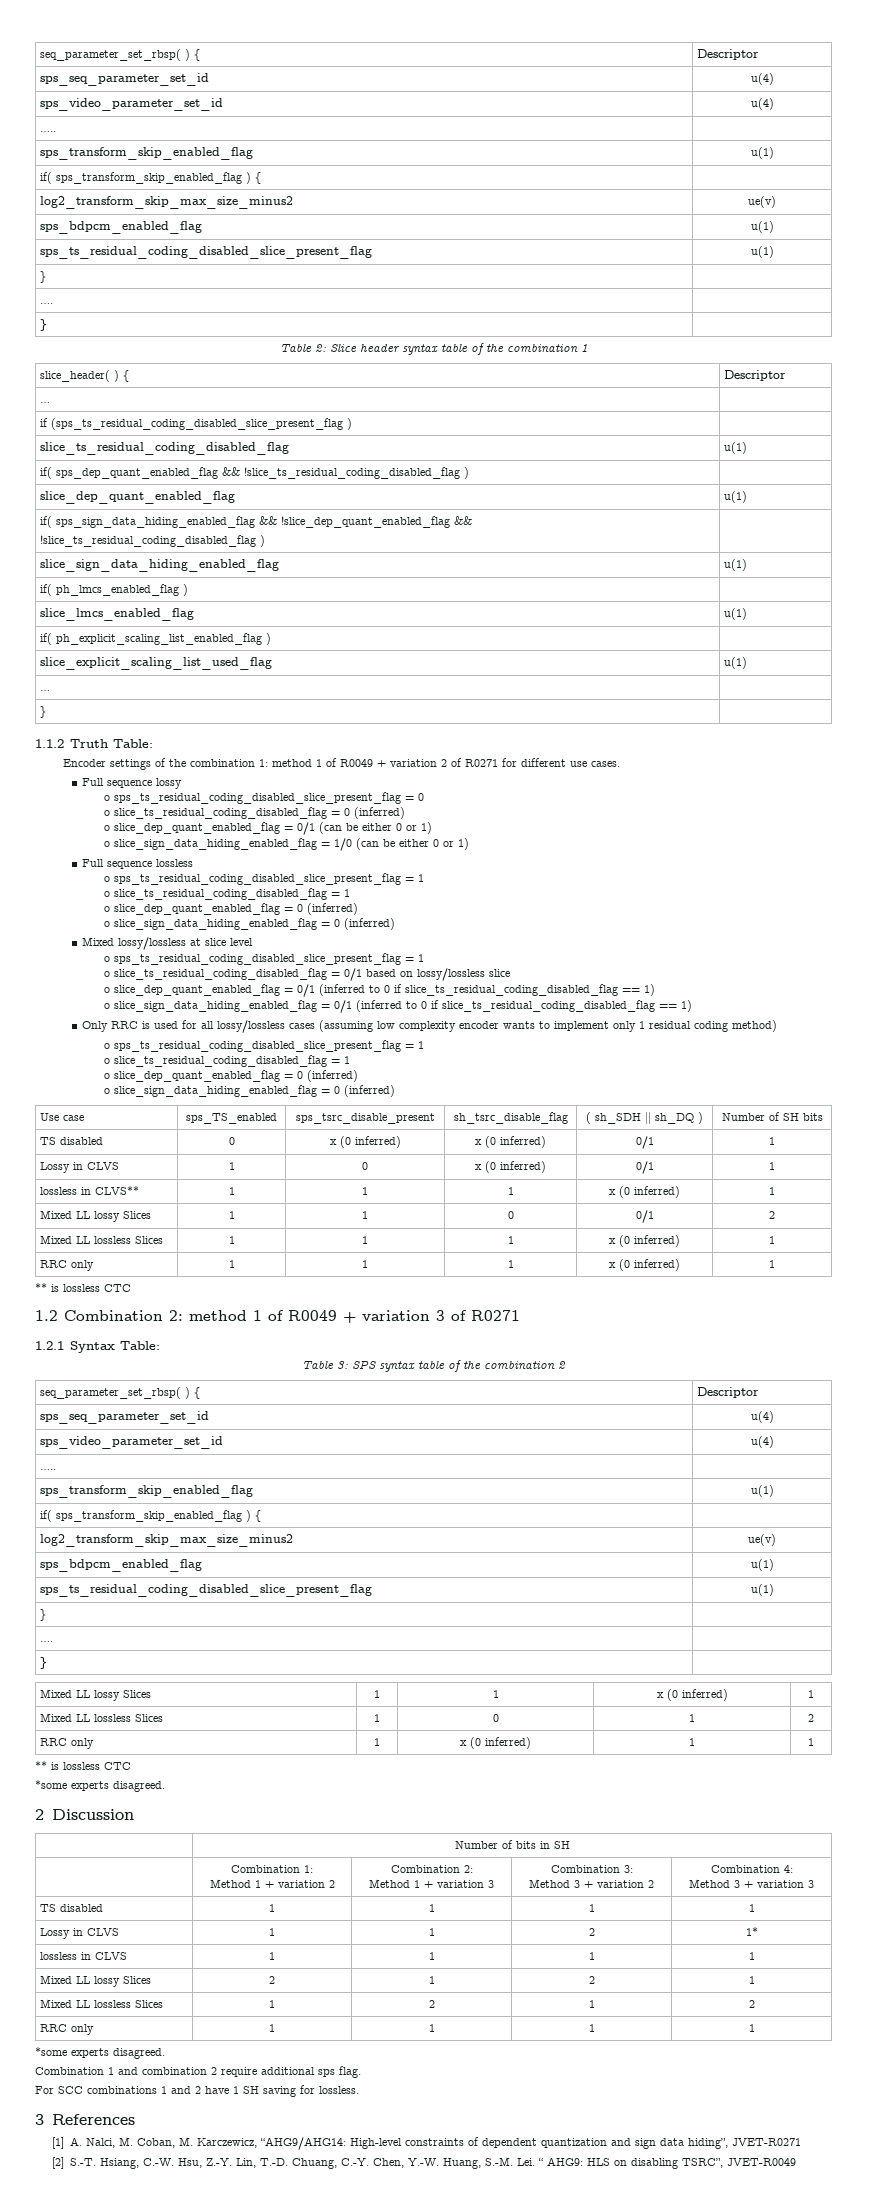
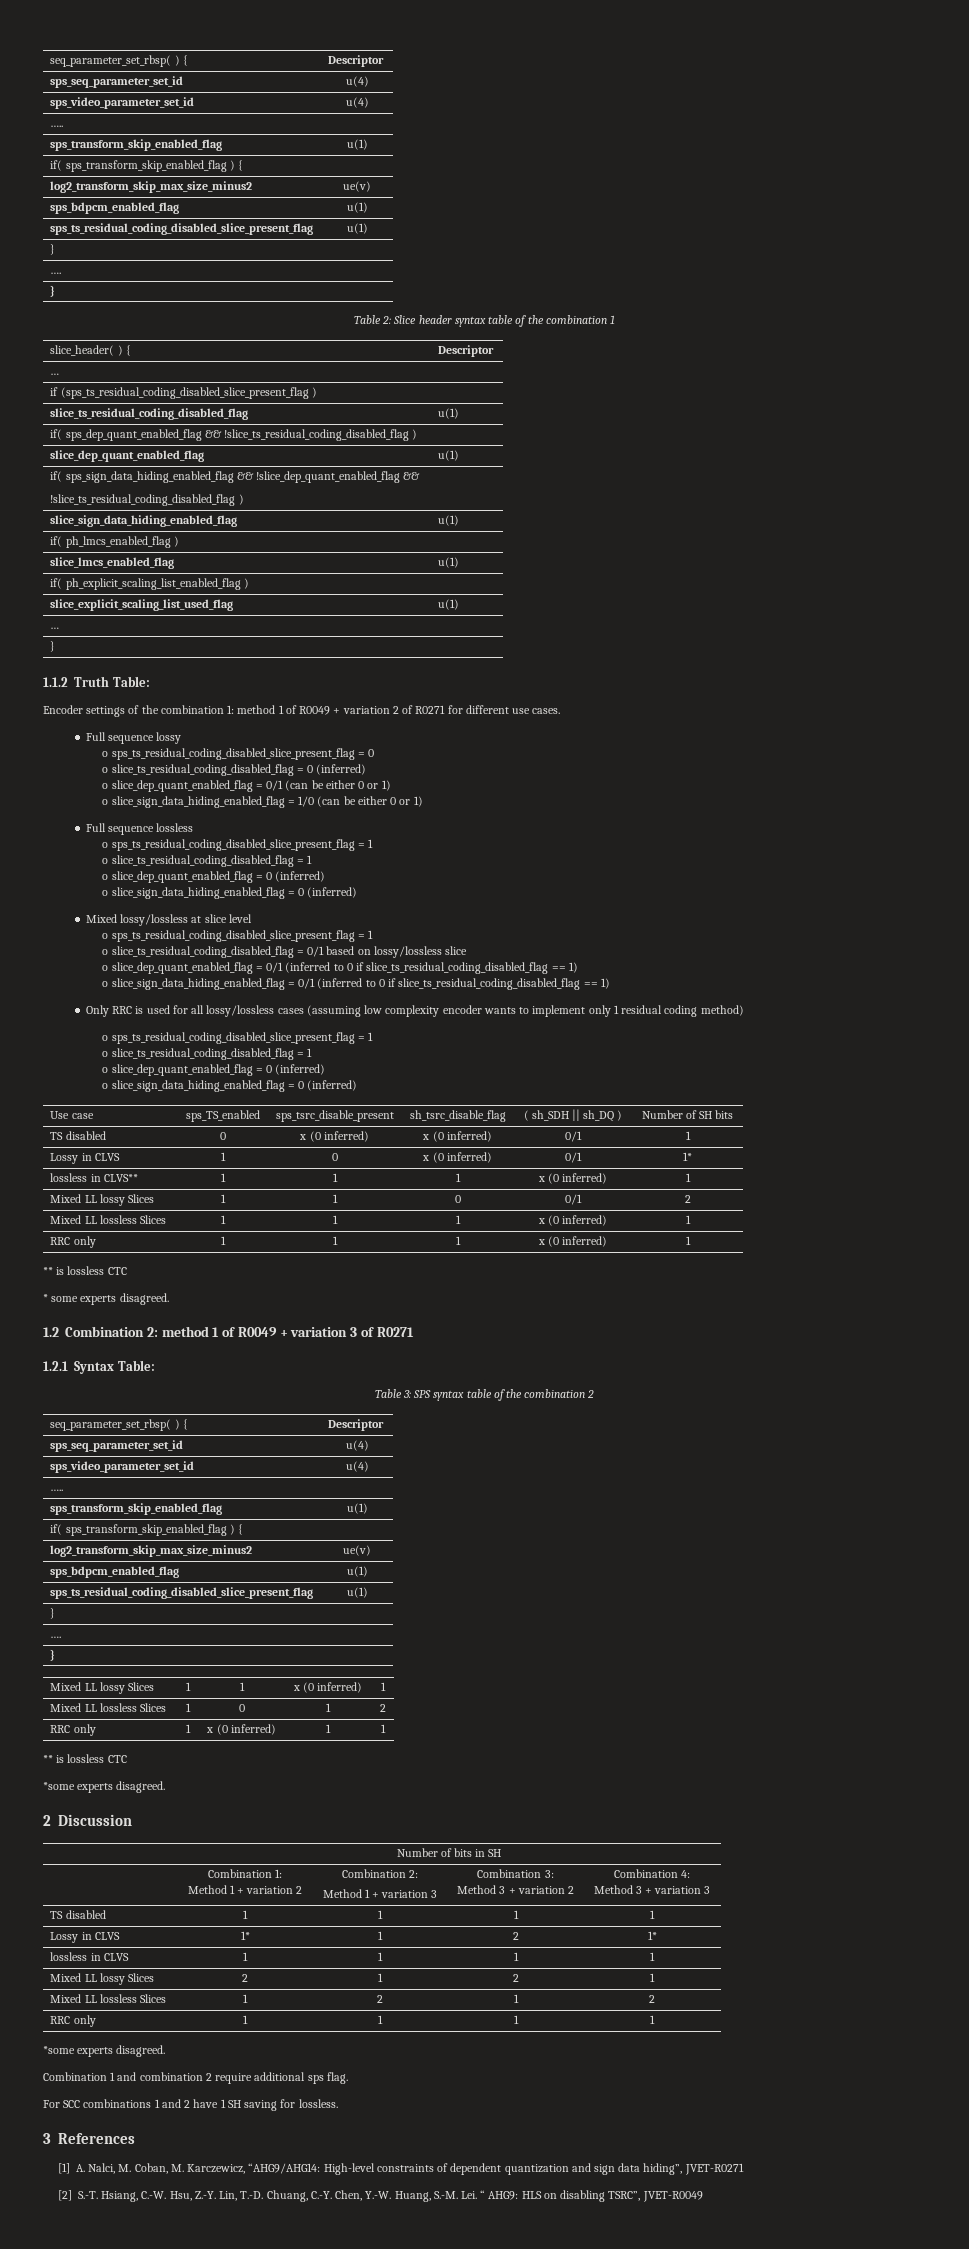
- Lossy in CLVS | 1 | 0 | x (0 inferred) | 0/1 | 1
+ Lossy in CLVS | 1 | 0 | x (0 inferred) | 0/1 | 1*
+ * some experts disagreed.
- Lossy in CLVS | 1 | 1 | 2 | 1*
+ Lossy in CLVS | 1* | 1 | 2 | 1*

